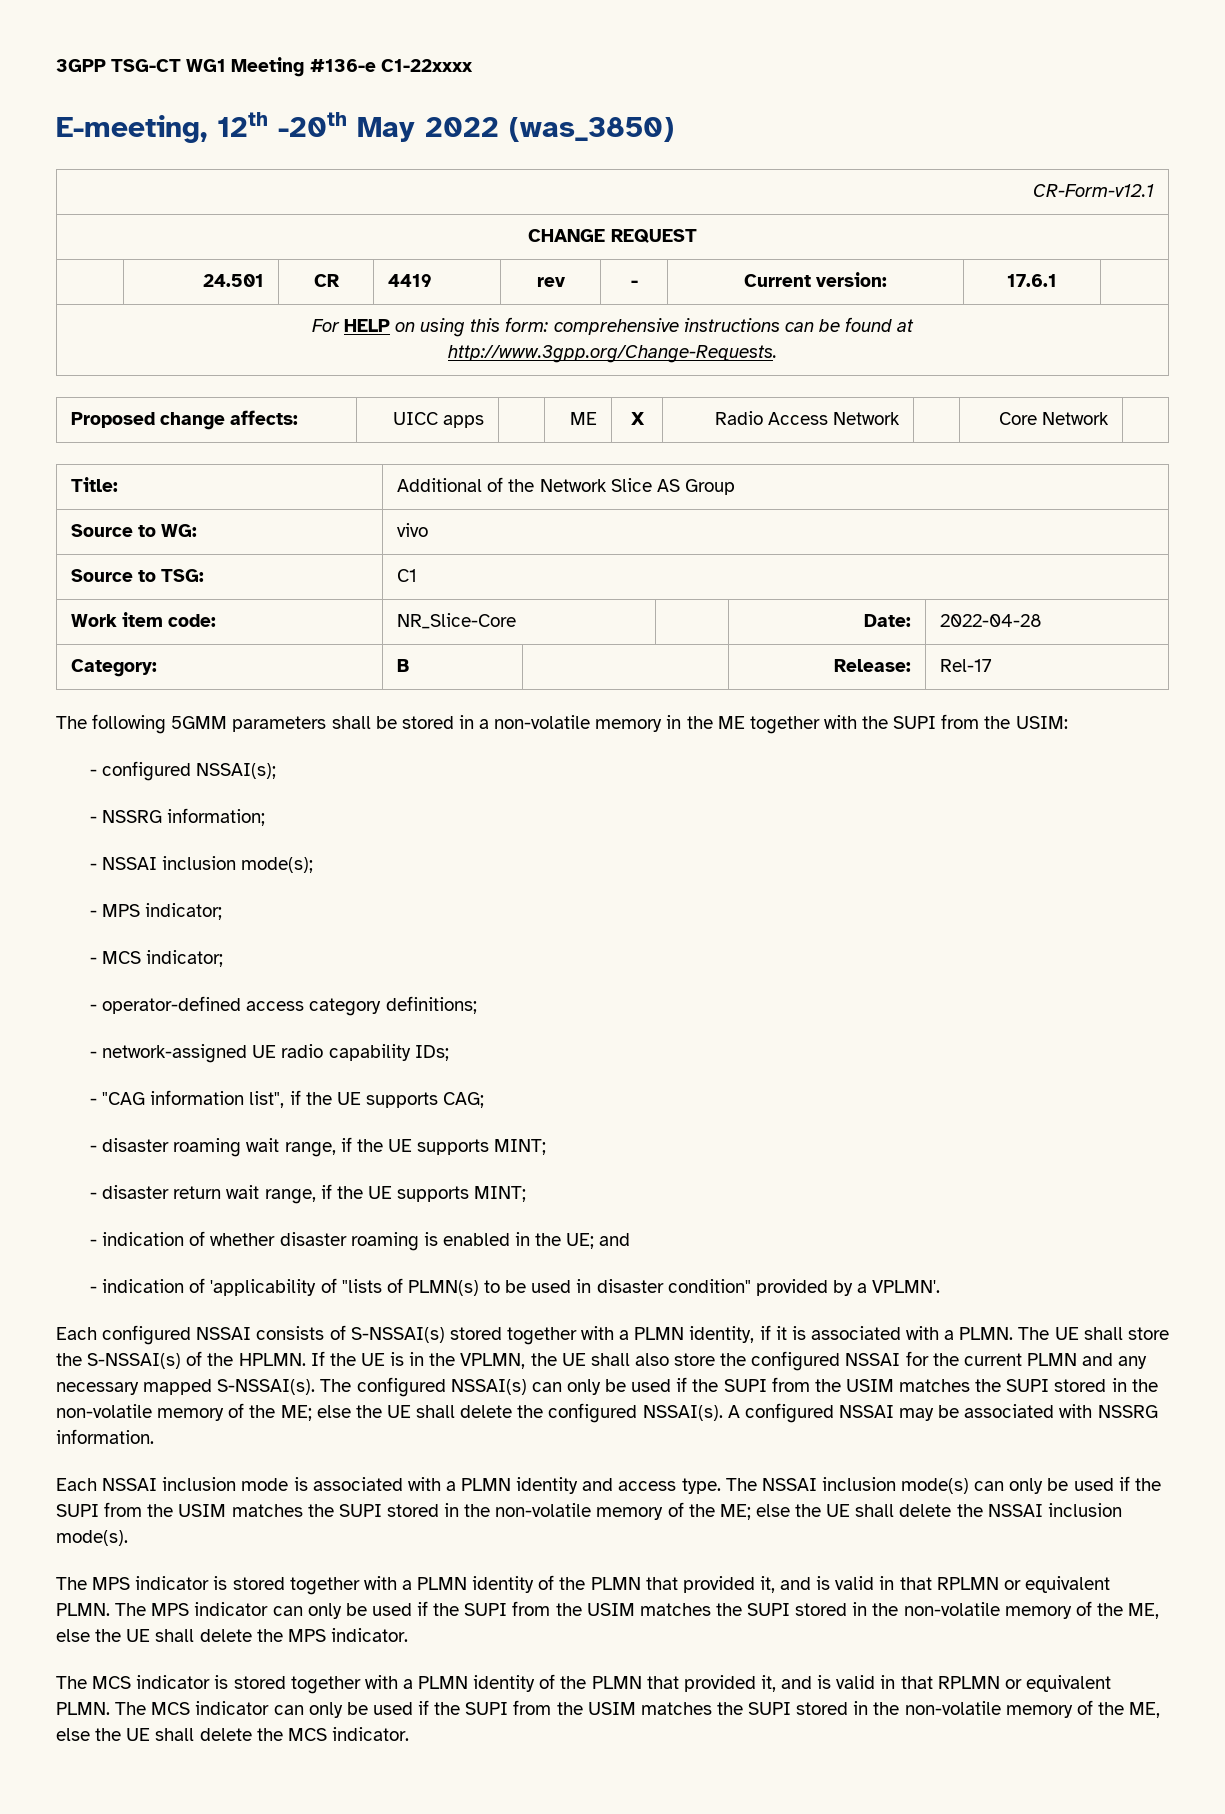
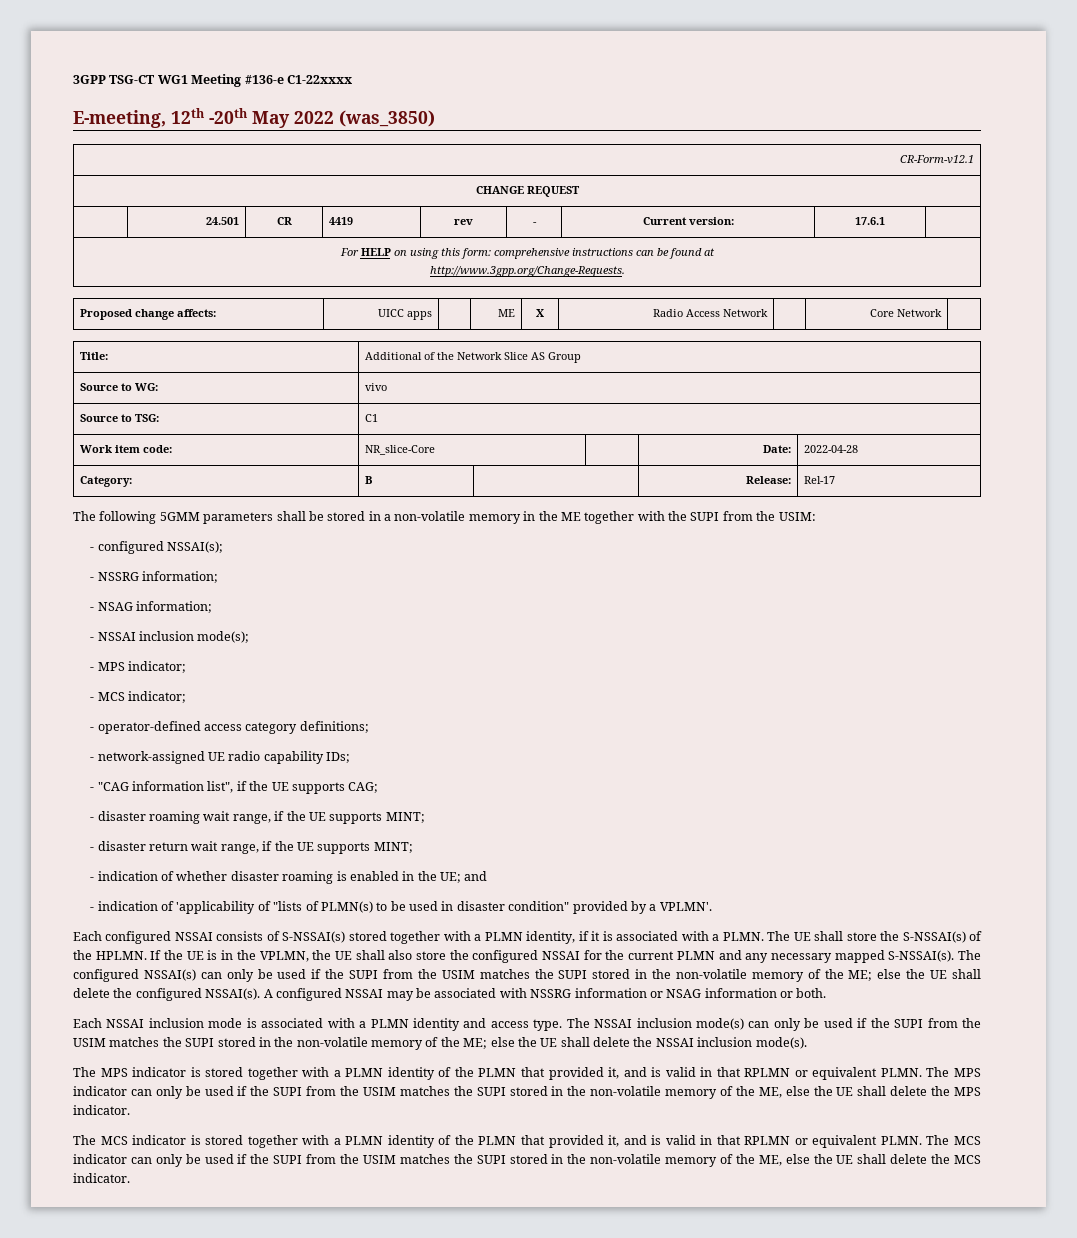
- Work item code: | NR_Slice-Core | | Date: | 2022-04-28
+ Work item code: | NR_slice-Core | | Date: | 2022-04-28
+ - NSAG information;
- A configured NSSAI may be associated with NSSRG information.
+ A configured NSSAI may be associated with NSSRG information or NSAG information or both.

